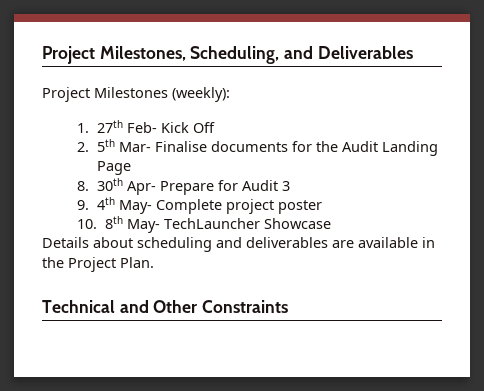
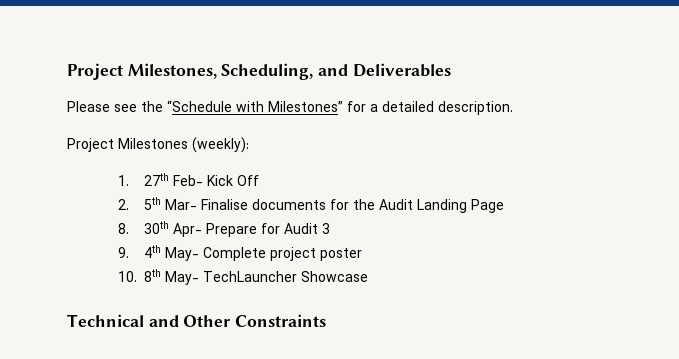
+ Please see the “Schedule with Milestones” for a detailed description.
- Details about scheduling and deliverables are available in the Project Plan.

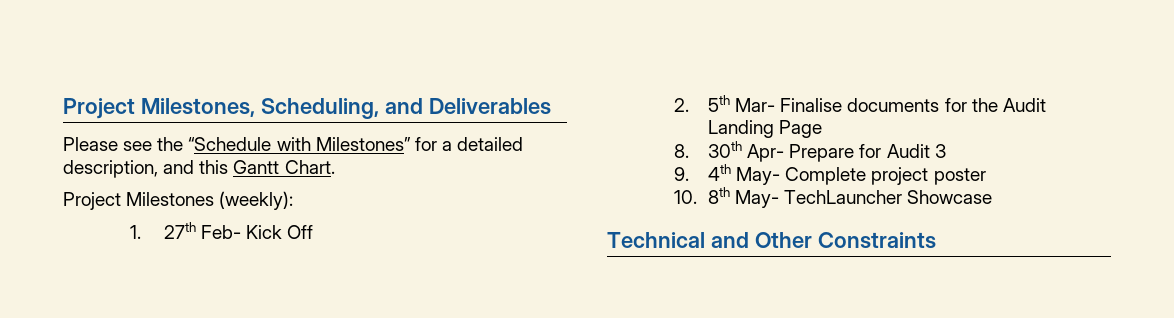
- Please see the “Schedule with Milestones” for a detailed description.
+ Please see the “Schedule with Milestones” for a detailed description, and this Gantt Chart.

